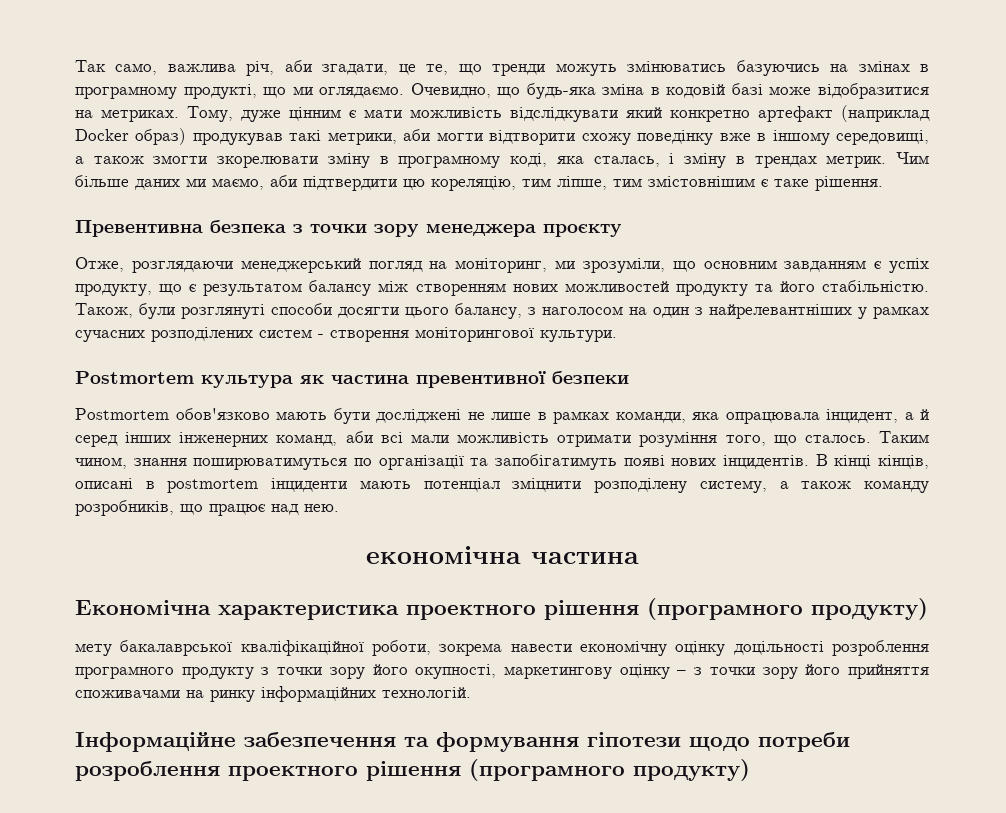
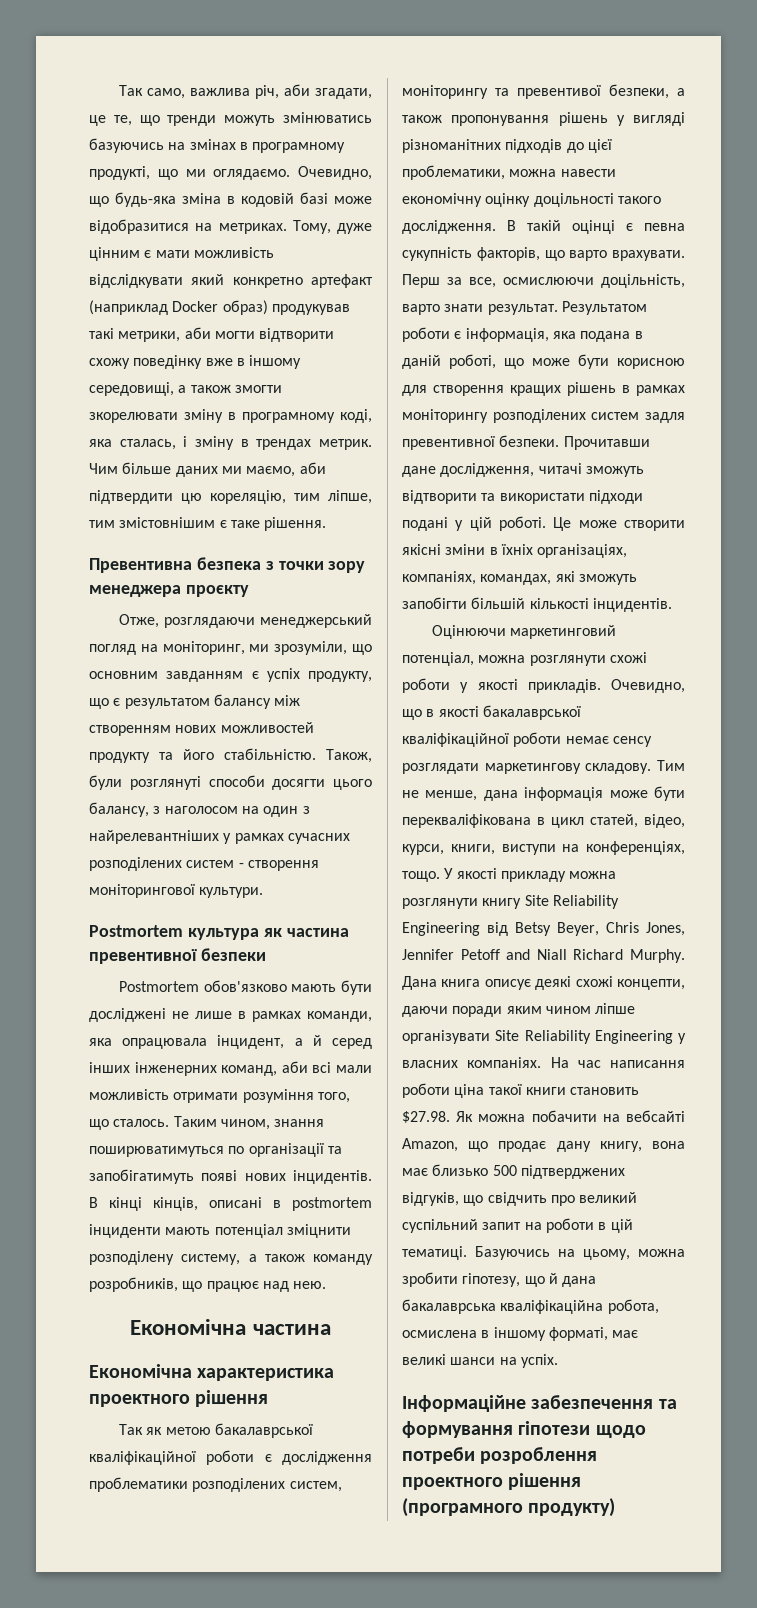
- економічна частина
+ Економічна частина
- Економічна характеристика проектного рішення (програмного продукту)
- мету бакалаврської кваліфікаційної роботи, зокрема навести економічну оцінку доцільності розроблення програмного продукту з точки зору його окупності, маркетингову оцінку – з точки зору його прийняття споживачами на ринку інформаційних технологій.
+ Економічна характеристика проектного рішення
+ Так як метою бакалаврської кваліфікаційної роботи є дослідження проблематики розподілених систем, моніторингу та превентивої безпеки, а також пропонування рішень у вигляді різноманітних підходів до цієї проблематики, можна навести економічну оцінку доцільності такого дослідження. В такій оцінці є певна сукупність факторів, що варто врахувати. Перш за все, осмислюючи доцільність, варто знати результат. Результатом роботи є інформація, яка подана в даній роботі, що може бути корисною для створення кращих рішень в рамках моніторингу розподілених систем задля превентивної безпеки. Прочитавши дане дослідження, читачі зможуть відтворити та використати підходи подані у цій роботі. Це може створити якісні зміни в їхніх організаціях, компаніях, командах, які зможуть запобігти більшій кількості інцидентів.
+ Оцінюючи маркетинговий потенціал, можна розглянути схожі роботи у якості прикладів. Очевидно, що в якості бакалаврської кваліфікаційної роботи немає сенсу розглядати маркетингову складову. Тим не менше, дана інформація може бути перекваліфікована в цикл статей, відео, курси, книги, виступи на конференціях, тощо. У якості прикладу можна розглянути книгу Site Reliability Engineering від Betsy Beyer, Chris Jones, Jennifer Petoff and Niall Richard Murphy. Дана книга описує деякі схожі концепти, даючи поради яким чином ліпше організувати Site Reliability Engineering у власних компаніях. На час написання роботи ціна такої книги становить $27.98. Як можна побачити на вебсайті Amazon, що продає дану книгу, вона має близько 500 підтверджених відгуків, що свідчить про великий суспільний запит на роботи в цій тематиці. Базуючись на цьому, можна зробити гіпотезу, що й дана бакалаврська кваліфікаційна робота, осмислена в іншому форматі, має великі шанси на успіх.

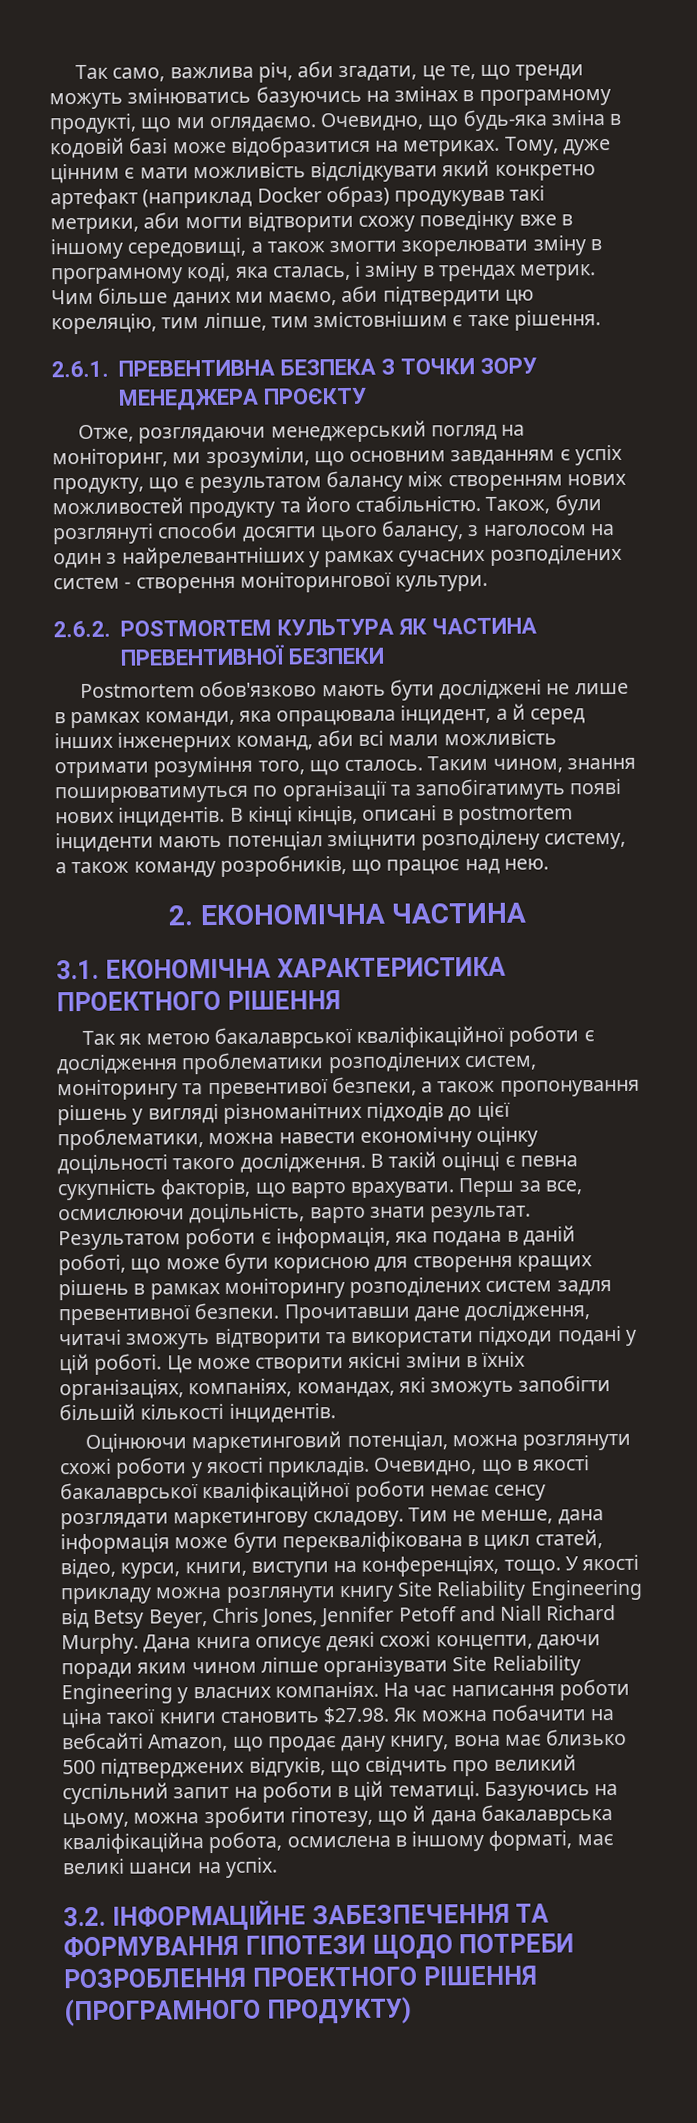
- Превентивна безпека з точки зору менеджера проєкту
+ 2.6.1. ПРЕВЕНТИВНА БЕЗПЕКА З ТОЧКИ ЗОРУ МЕНЕДЖЕРА ПРОЄКТУ
- Postmortem культура як частина превентивної безпеки
+ 2.6.2. POSTMORTEM КУЛЬТУРА ЯК ЧАСТИНА ПРЕВЕНТИВНОЇ БЕЗПЕКИ
- Економічна частина
- Економічна характеристика проектного рішення
+ 2. ЕКОНОМІЧНА ЧАСТИНА
+ 3.1. ЕКОНОМІЧНА ХАРАКТЕРИСТИКА ПРОЕКТНОГО РІШЕННЯ
- Інформаційне забезпечення та формування гіпотези щодо потреби розроблення проектного рішення (програмного продукту)
+ 3.2. ІНФОРМАЦІЙНЕ ЗАБЕЗПЕЧЕННЯ ТА ФОРМУВАННЯ ГІПОТЕЗИ ЩОДО ПОТРЕБИ РОЗРОБЛЕННЯ ПРОЕКТНОГО РІШЕННЯ (ПРОГРАМНОГО ПРОДУКТУ)

